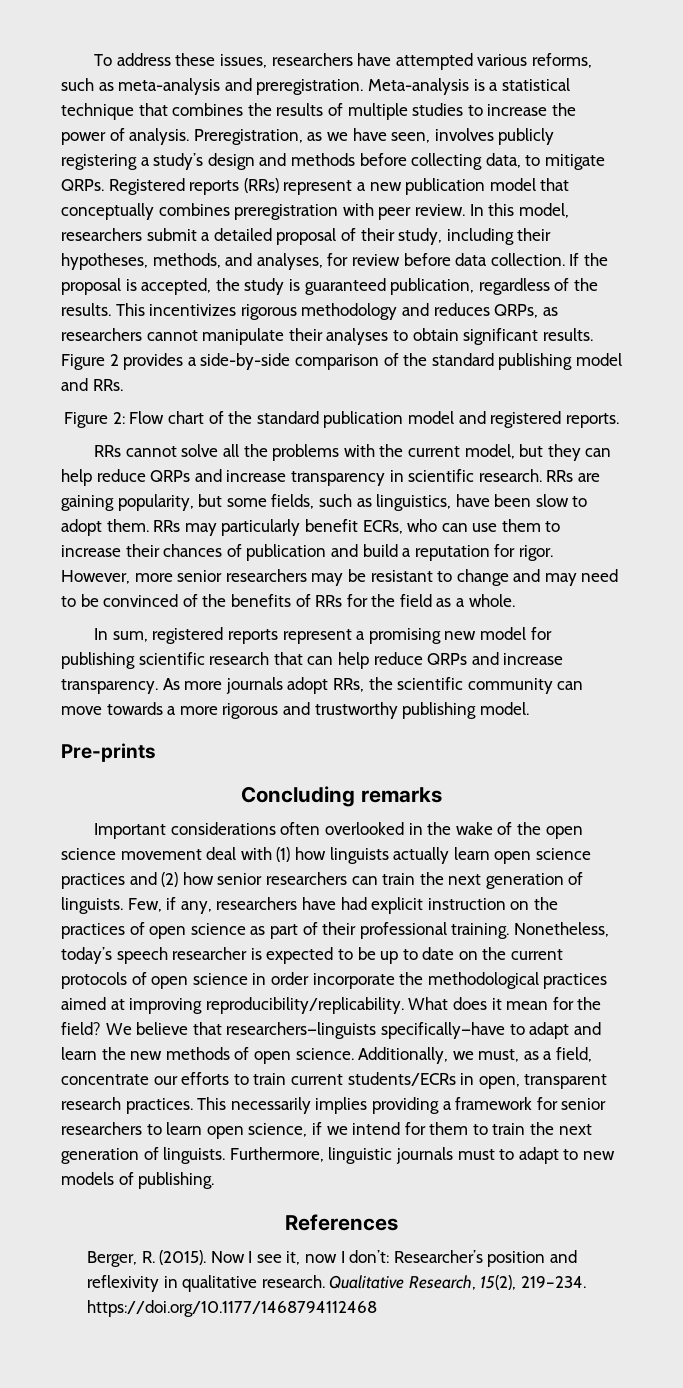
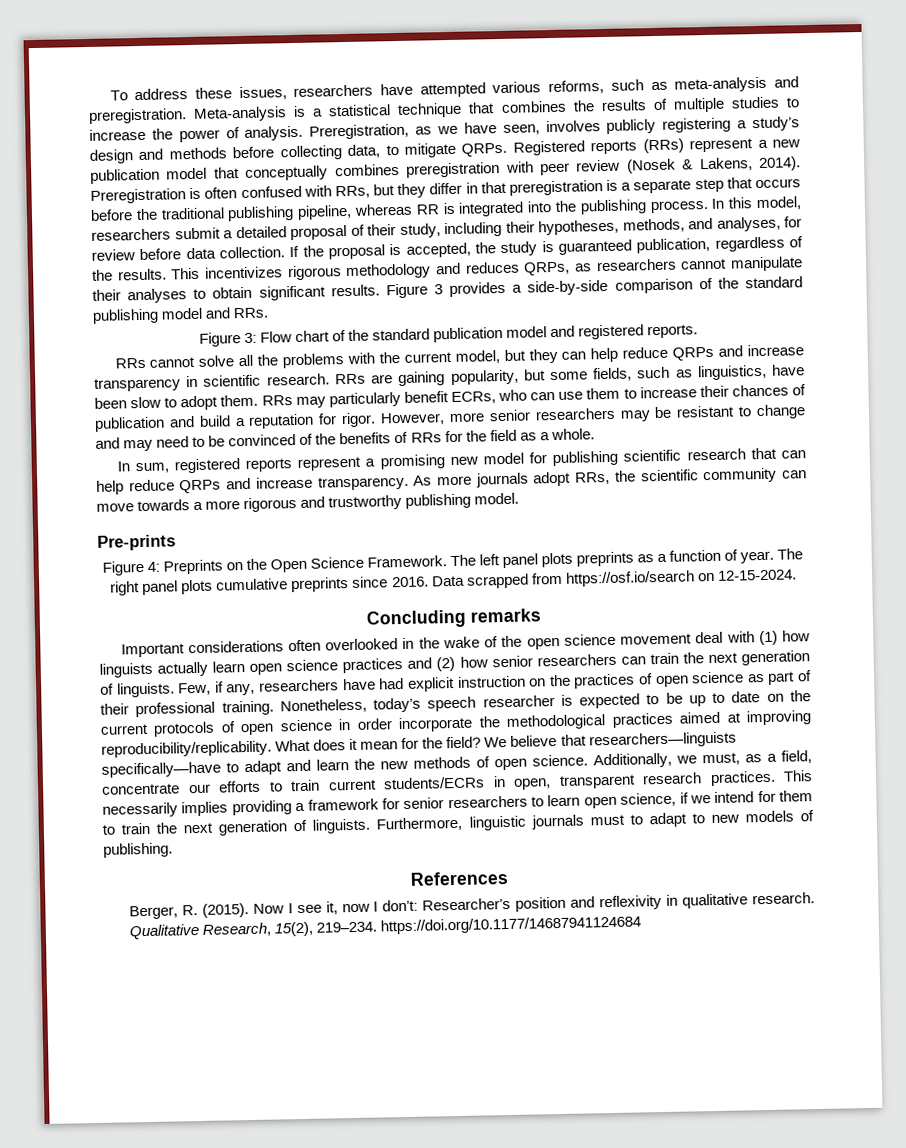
- Registered reports (RRs) represent a new publication model that conceptually combines preregistration with peer review.
+ Registered reports (RRs) represent a new publication model that conceptually combines preregistration with peer review (Nosek & Lakens, 2014). Preregistration is often confused with RRs, but they differ in that preregistration is a separate step that occurs before the traditional publishing pipeline, whereas RR is integrated into the publishing process.
- Figure 2 provides a side-by-side comparison of the standard publishing model and RRs.
+ Figure 3 provides a side-by-side comparison of the standard publishing model and RRs.
- Figure 2: Flow chart of the standard publication model and registered reports.
+ Figure 3: Flow chart of the standard publication model and registered reports.
+ Figure 4: Preprints on the Open Science Framework. The left panel plots preprints as a function of year. The right panel plots cumulative preprints since 2016. Data scrapped from https://osf.io/search on 12-15-2024.
- Qualitative Research, 15(2), 219–234. https://doi.org/10.1177/1468794112468
+ Qualitative Research, 15(2), 219–234. https://doi.org/10.1177/14687941124684

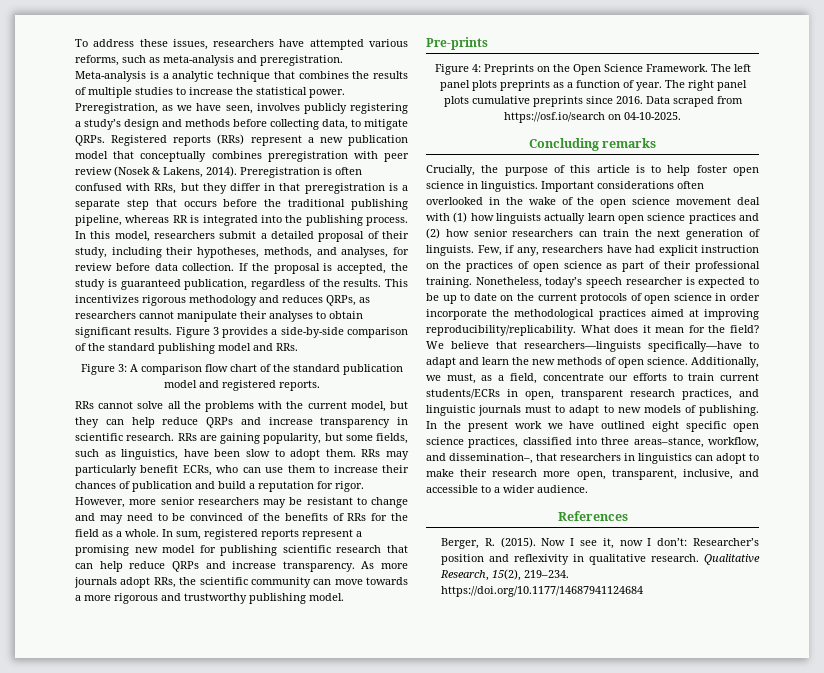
- Meta-analysis is a statistical technique that combines the results of multiple studies to increase the power of analysis.
+ Meta-analysis is a analytic technique that combines the results of multiple studies to increase the statistical power.
- Figure 3: Flow chart of the standard publication model and registered reports.
+ Figure 3: A comparison flow chart of the standard publication model and registered reports.
- However, more senior researchers may be resistant to change and may need to be convinced of the benefits of RRs for the field as a whole.
- In sum, registered reports represent a promising new model for publishing scientific research that can help reduce QRPs and increase transparency.
+ However, more senior researchers may be resistant to change and may need to be convinced of the benefits of RRs for the field as a whole. In sum, registered reports represent a promising new model for publishing scientific research that can help reduce QRPs and increase transparency.
- Data scrapped from https://osf.io/search on 12-15-2024.
+ Data scraped from https://osf.io/search on 04-10-2025.
+ Crucially, the purpose of this article is to help foster open science in linguistics.
- Additionally, we must, as a field, concentrate our efforts to train current students/ECRs in open, transparent research practices. This necessarily implies providing a framework for senior researchers to learn open science, if we intend for them to train the next generation of linguists. Furthermore, linguistic journals must to adapt to new models of publishing.
+ Additionally, we must, as a field, concentrate our efforts to train current students/ECRs in open, transparent research practices, and linguistic journals must to adapt to new models of publishing. In the present work we have outlined eight specific open science practices, classified into three areas–stance, workflow, and dissemination–, that researchers in linguistics can adopt to make their research more open, transparent, inclusive, and accessible to a wider audience.

